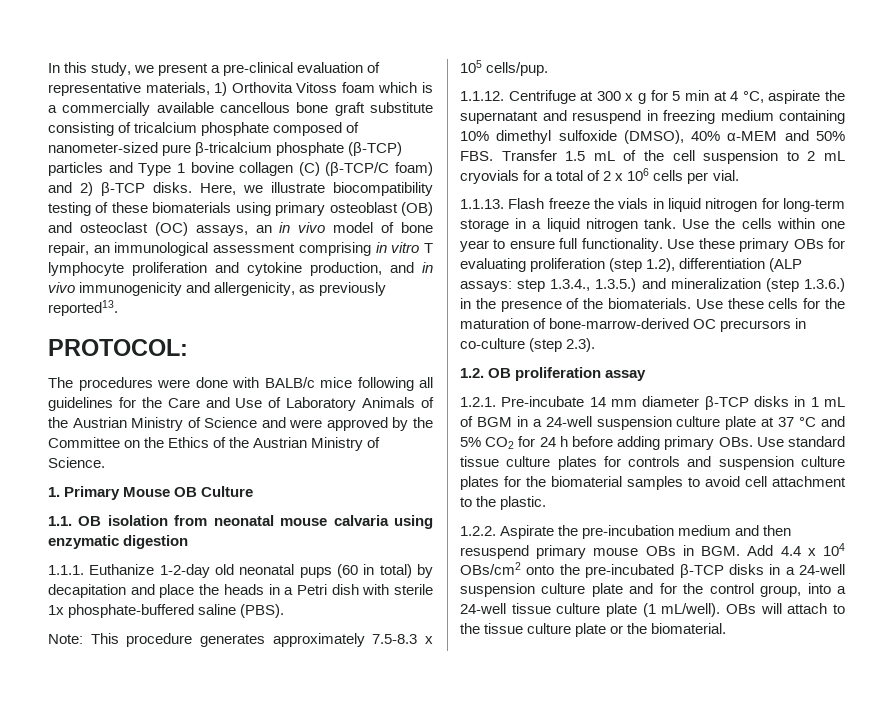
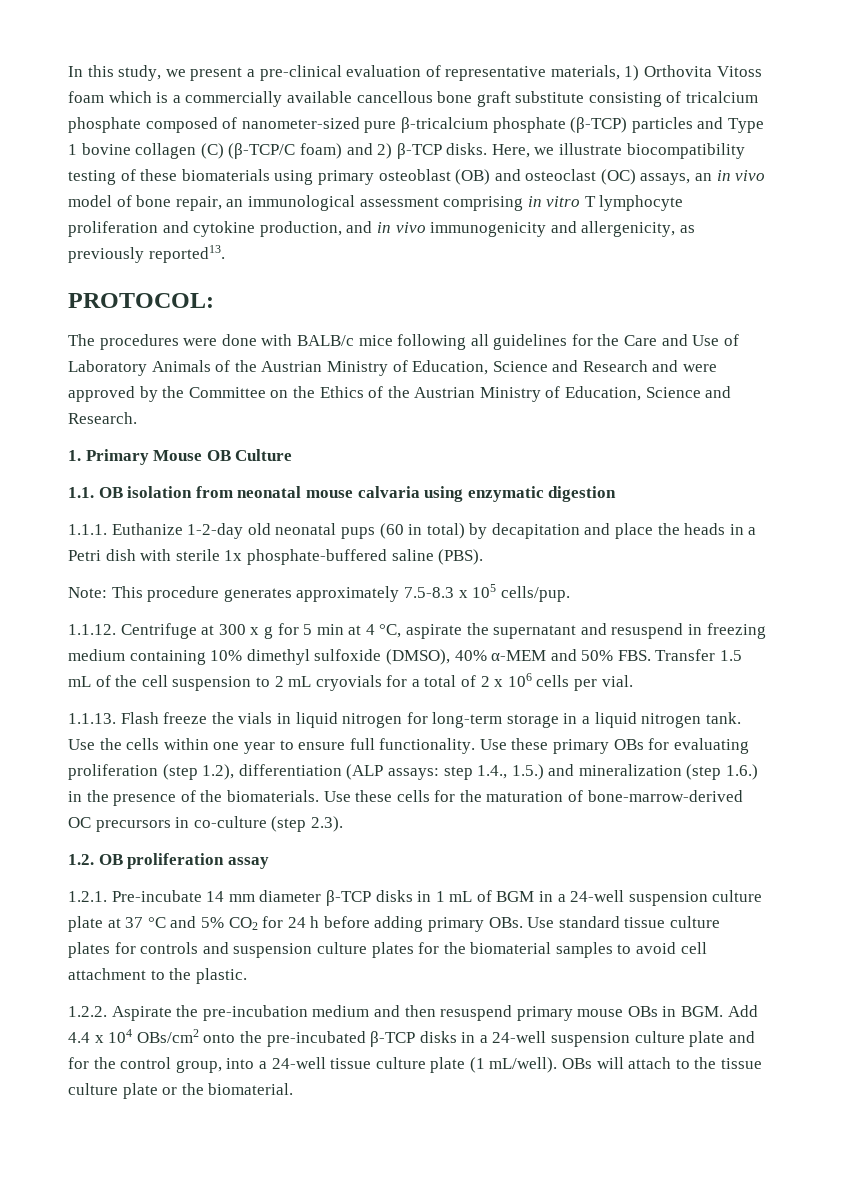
- The procedures were done with BALB/c mice following all guidelines for the Care and Use of Laboratory Animals of the Austrian Ministry of Science and were approved by the Committee on the Ethics of the Austrian Ministry of Science.
+ The procedures were done with BALB/c mice following all guidelines for the Care and Use of Laboratory Animals of the Austrian Ministry of Education, Science and Research and were approved by the Committee on the Ethics of the Austrian Ministry of Education, Science and Research.
- Use these primary OBs for evaluating proliferation (step 1.2), differentiation (ALP assays: step 1.3.4., 1.3.5.) and mineralization (step 1.3.6.) in the presence of the biomaterials.
+ Use these primary OBs for evaluating proliferation (step 1.2), differentiation (ALP assays: step 1.4., 1.5.) and mineralization (step 1.6.) in the presence of the biomaterials.

